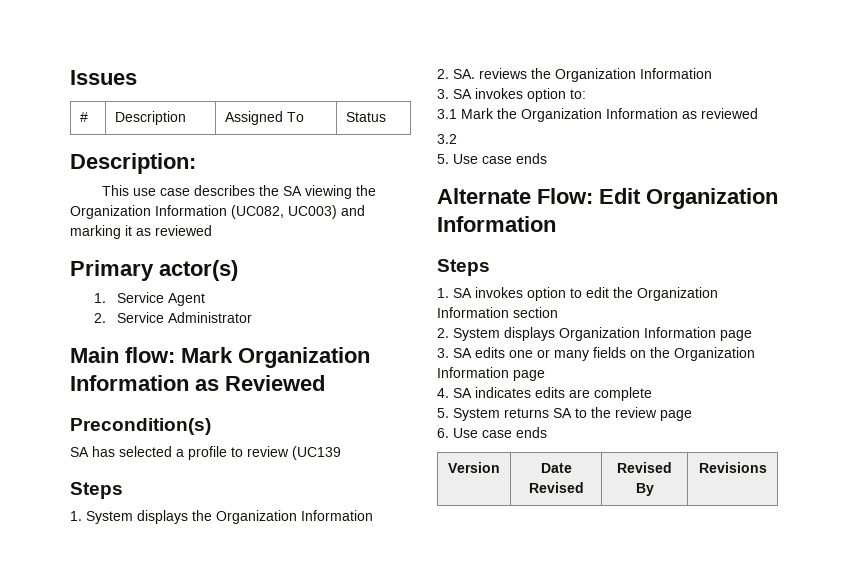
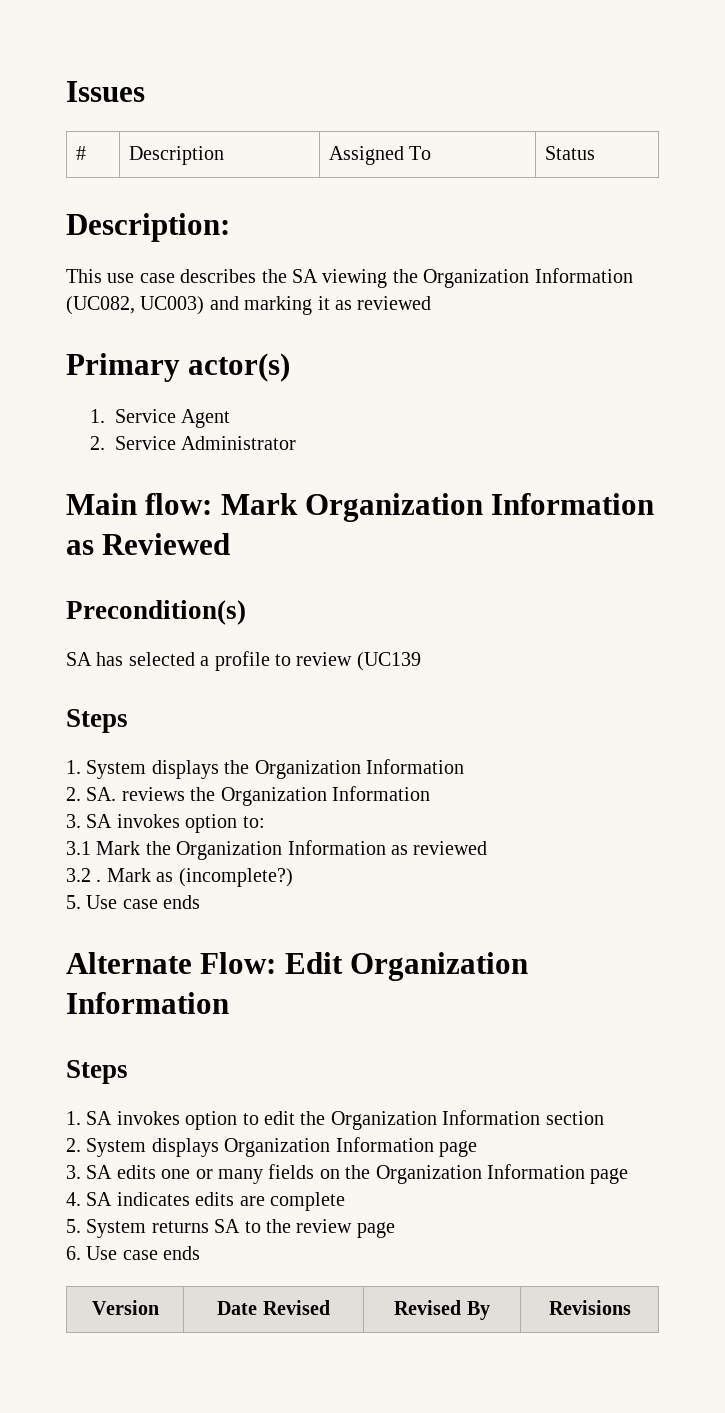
- 3.2
+ 3.2 . Mark as (incomplete?)

